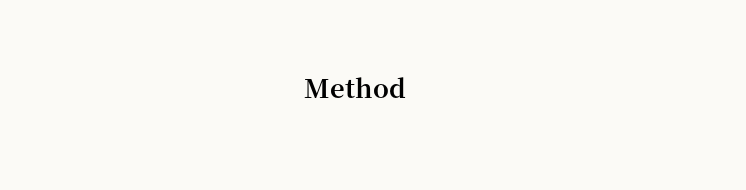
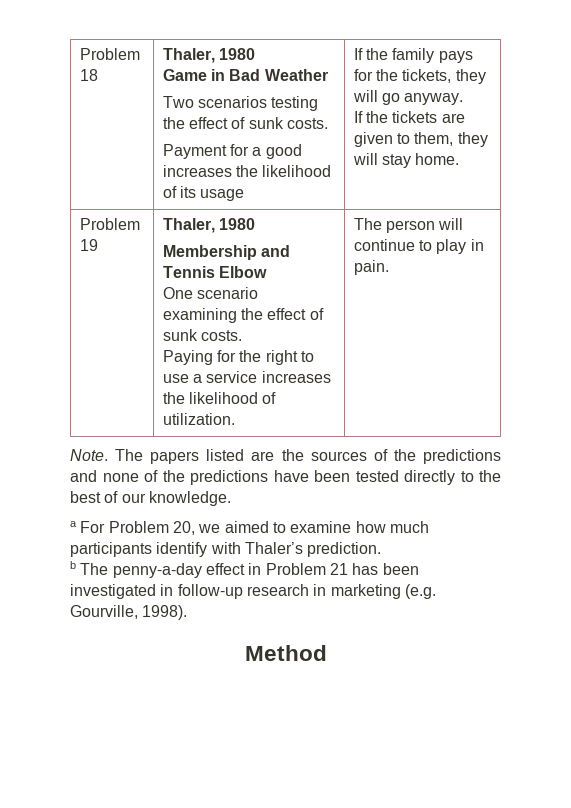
+ Problem 18 | Thaler, 1980
+ Game in Bad Weather
+ Two scenarios testing the effect of sunk costs.
+ Payment for a good increases the likelihood of its usage | If the family pays for the tickets, they will go anyway.
+ If the tickets are given to them, they will stay home.
+ Problem 19 | Thaler, 1980
+ Membership and Tennis Elbow
+ One scenario examining the effect of sunk costs.
+ Paying for the right to use a service increases the likelihood of utilization. | The person will continue to play in pain.
+ Note. The papers listed are the sources of the predictions and none of the predictions have been tested directly to the best of our knowledge.
+ a For Problem 20, we aimed to examine how much participants identify with Thaler’s prediction.
+ b The penny-a-day effect in Problem 21 has been investigated in follow-up research in marketing (e.g. Gourville, 1998).

